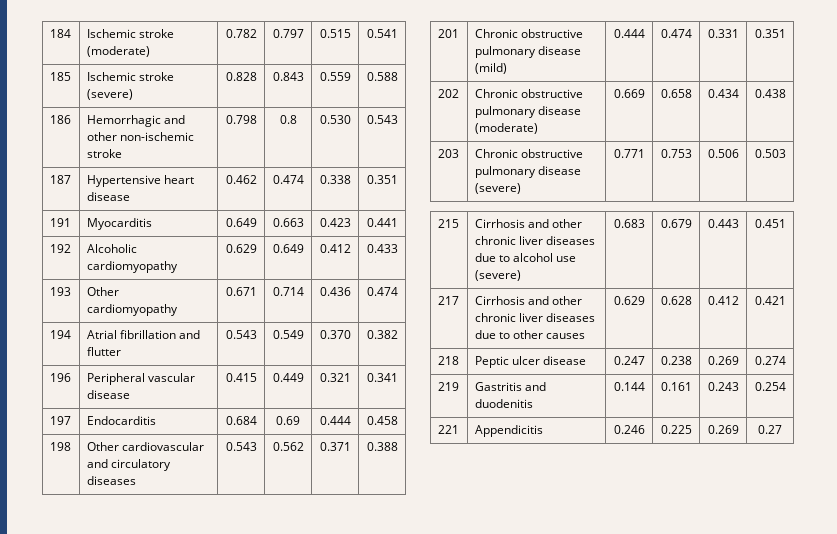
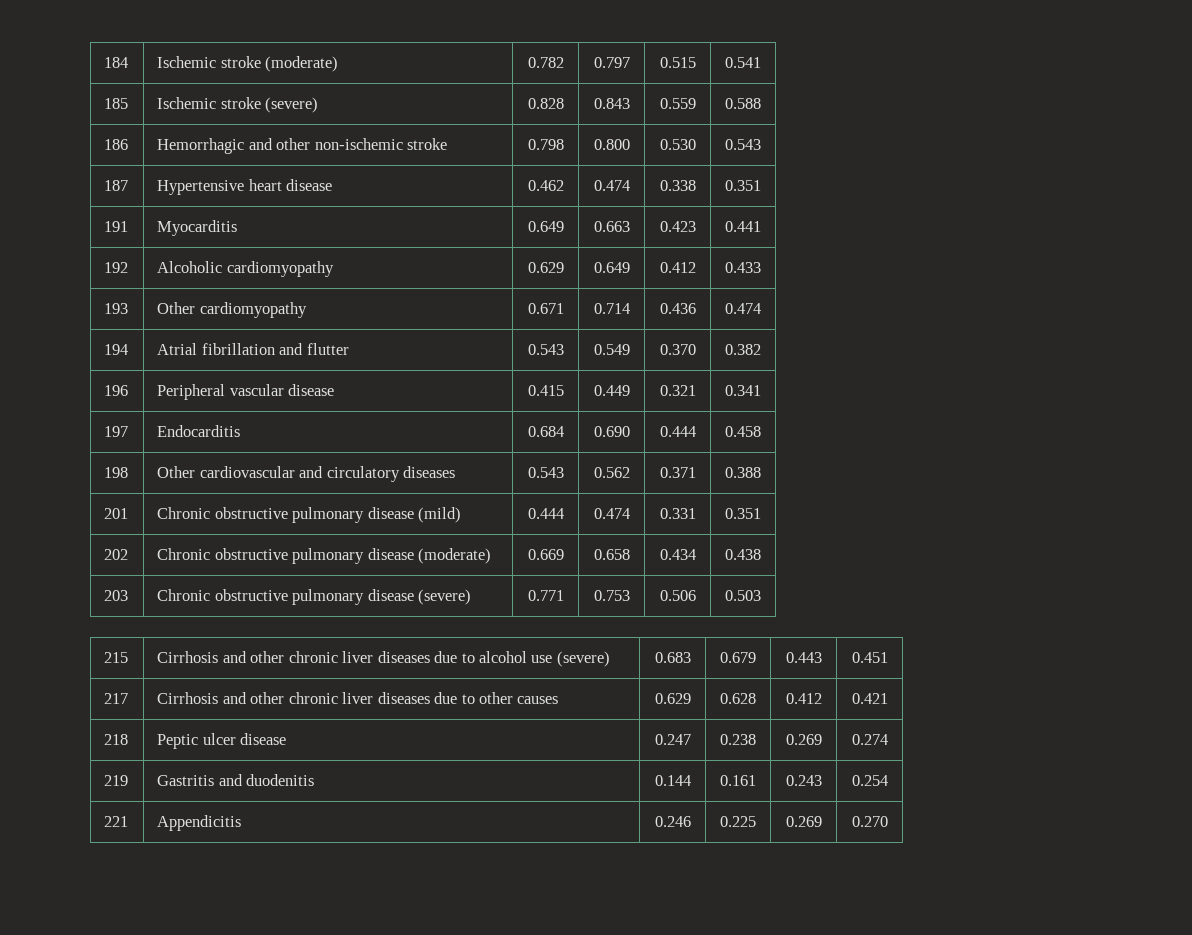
- 186 | Hemorrhagic and other non-ischemic stroke | 0.798 | 0.8 | 0.530 | 0.543
+ 186 | Hemorrhagic and other non-ischemic stroke | 0.798 | 0.800 | 0.530 | 0.543
- 197 | Endocarditis | 0.684 | 0.69 | 0.444 | 0.458
+ 197 | Endocarditis | 0.684 | 0.690 | 0.444 | 0.458
- 221 | Appendicitis | 0.246 | 0.225 | 0.269 | 0.27
+ 221 | Appendicitis | 0.246 | 0.225 | 0.269 | 0.270

